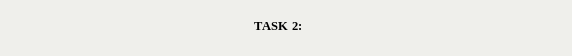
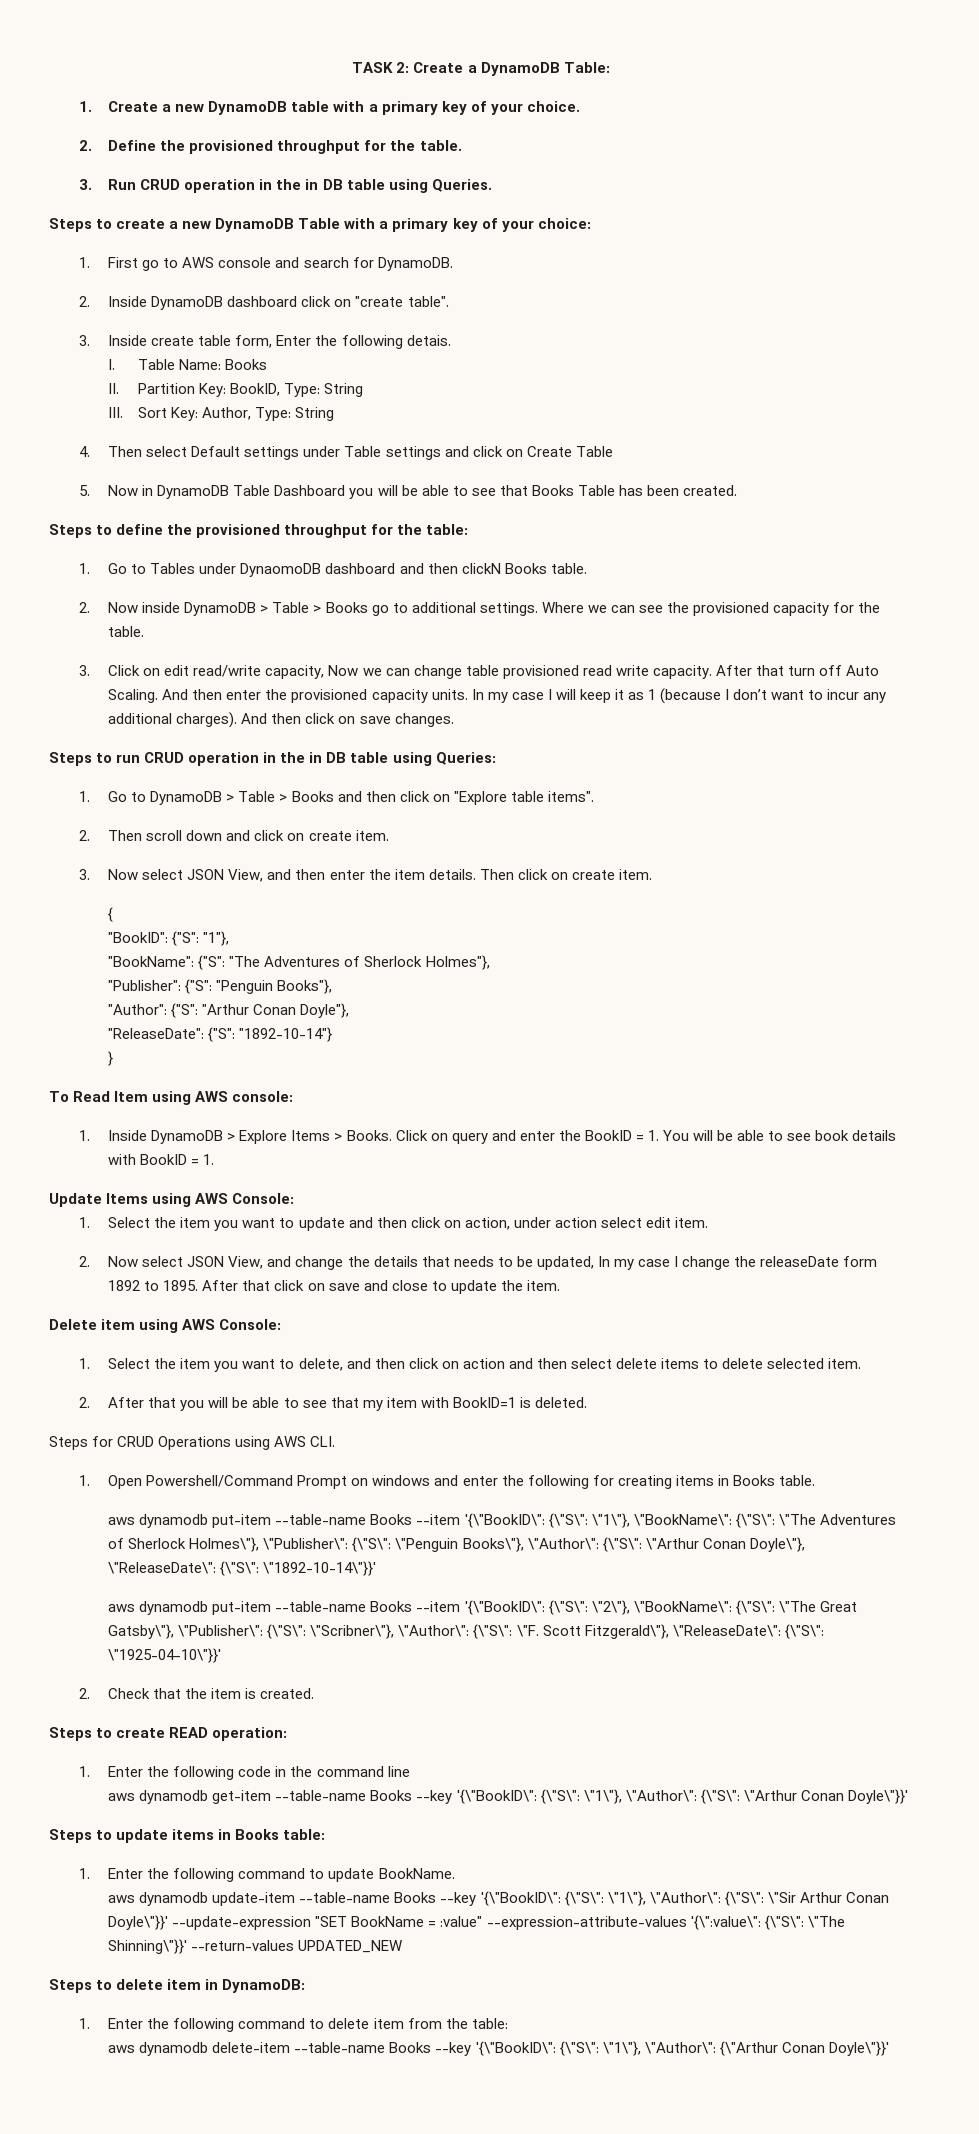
- TASK 2:
+ TASK 2: Create a DynamoDB Table:
+ 1. Create a new DynamoDB table with a primary key of your choice.
+ 2. Define the provisioned throughput for the table.
+ 3. Run CRUD operation in the in DB table using Queries.
+ Steps to create a new DynamoDB Table with a primary key of your choice:
+ 1. First go to AWS console and search for DynamoDB.
+ 2. Inside DynamoDB dashboard click on "create table".
+ 3. Inside create table form, Enter the following detais.
+ I. Table Name: Books
+ II. Partition Key: BookID, Type: String
+ III. Sort Key: Author, Type: String
+ 4. Then select Default settings under Table settings and click on Create Table
+ 5. Now in DynamoDB Table Dashboard you will be able to see that Books Table has been created.
+ Steps to define the provisioned throughput for the table:
+ 1. Go to Tables under DynaomoDB dashboard and then clickN Books table.
+ 2. Now inside DynamoDB > Table > Books go to additional settings. Where we can see the provisioned capacity for the table.
+ 3. Click on edit read/write capacity, Now we can change table provisioned read write capacity. After that turn off Auto Scaling. And then enter the provisioned capacity units. In my case I will keep it as 1 (because I don’t want to incur any additional charges). And then click on save changes.
+ Steps to run CRUD operation in the in DB table using Queries:
+ 1. Go to DynamoDB > Table > Books and then click on "Explore table items".
+ 2. Then scroll down and click on create item.
+ 3. Now select JSON View, and then enter the item details. Then click on create item.
+ {
+ "BookID": {"S": "1"},
+ "BookName": {"S": "The Adventures of Sherlock Holmes"},
+ "Publisher": {"S": "Penguin Books"},
+ "Author": {"S": "Arthur Conan Doyle"},
+ "ReleaseDate": {"S": "1892-10-14"}
+ }
+ To Read Item using AWS console:
+ 1. Inside DynamoDB > Explore Items > Books. Click on query and enter the BookID = 1. You will be able to see book details with BookID = 1.
+ Update Items using AWS Console:
+ 1. Select the item you want to update and then click on action, under action select edit item.
+ 2. Now select JSON View, and change the details that needs to be updated, In my case I change the releaseDate form 1892 to 1895. After that click on save and close to update the item.
+ Delete item using AWS Console:
+ 1. Select the item you want to delete, and then click on action and then select delete items to delete selected item.
+ 2. After that you will be able to see that my item with BookID=1 is deleted.
+ Steps for CRUD Operations using AWS CLI.
+ 1. Open Powershell/Command Prompt on windows and enter the following for creating items in Books table.
+ aws dynamodb put-item --table-name Books --item '{\"BookID\": {\"S\": \"1\"}, \"BookName\": {\"S\": \"The Adventures of Sherlock Holmes\"}, \"Publisher\": {\"S\": \"Penguin Books\"}, \"Author\": {\"S\": \"Arthur Conan Doyle\"}, \"ReleaseDate\": {\"S\": \"1892-10-14\"}}'
+ aws dynamodb put-item --table-name Books --item '{\"BookID\": {\"S\": \"2\"}, \"BookName\": {\"S\": \"The Great Gatsby\"}, \"Publisher\": {\"S\": \"Scribner\"}, \"Author\": {\"S\": \"F. Scott Fitzgerald\"}, \"ReleaseDate\": {\"S\": \"1925-04-10\"}}'
+ 2. Check that the item is created.
+ Steps to create READ operation:
+ 1. Enter the following code in the command line
+ aws dynamodb get-item --table-name Books --key '{\"BookID\": {\"S\": \"1\"}, \"Author\": {\"S\": \"Arthur Conan Doyle\"}}'
+ Steps to update items in Books table:
+ 1. Enter the following command to update BookName.
+ aws dynamodb update-item --table-name Books --key '{\"BookID\": {\"S\": \"1\"}, \"Author\": {\"S\": \"Sir Arthur Conan Doyle\"}}' --update-expression "SET BookName = :value" --expression-attribute-values '{\":value\": {\"S\": \"The Shinning\"}}' --return-values UPDATED_NEW
+ Steps to delete item in DynamoDB:
+ 1. Enter the following command to delete item from the table:
+ aws dynamodb delete-item --table-name Books --key '{\"BookID\": {\"S\": \"1\"}, \"Author\": {\"Arthur Conan Doyle\"}}'

